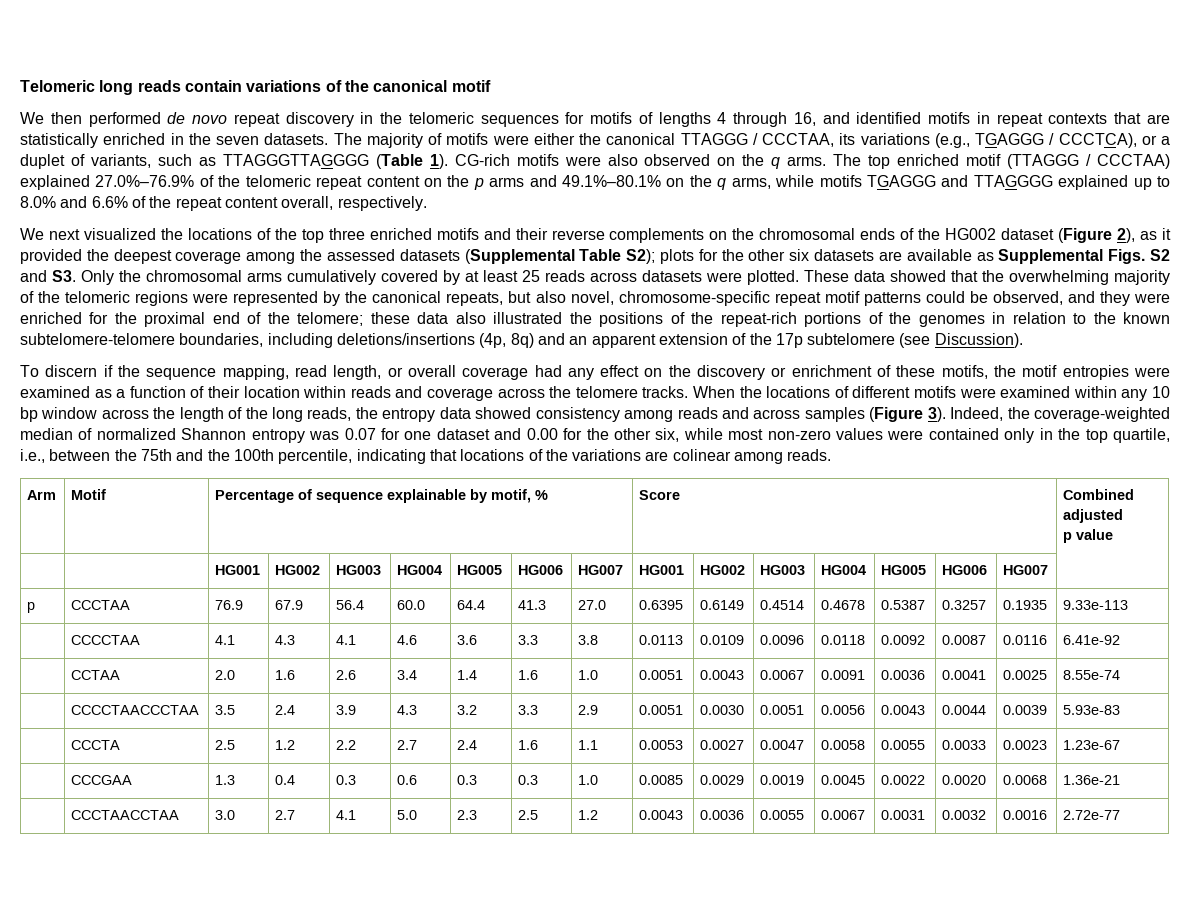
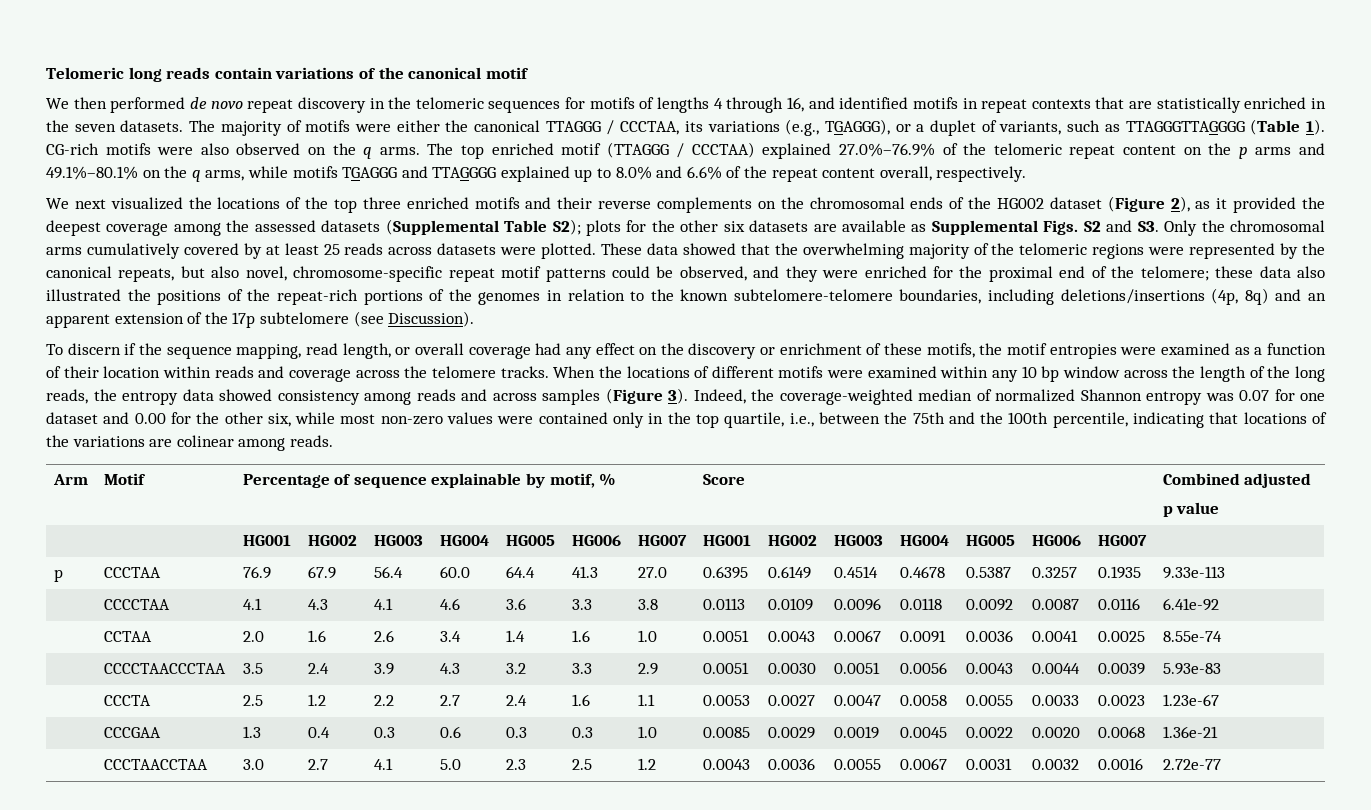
- The majority of motifs were either the canonical TTAGGG / CCCTAA, its variations (e.g., TGAGGG / CCCTCA), or a duplet of variants, such as TTAGGGTTAGGGG (Table 1).
+ The majority of motifs were either the canonical TTAGGG / CCCTAA, its variations (e.g., TGAGGG), or a duplet of variants, such as TTAGGGTTAGGGG (Table 1).

